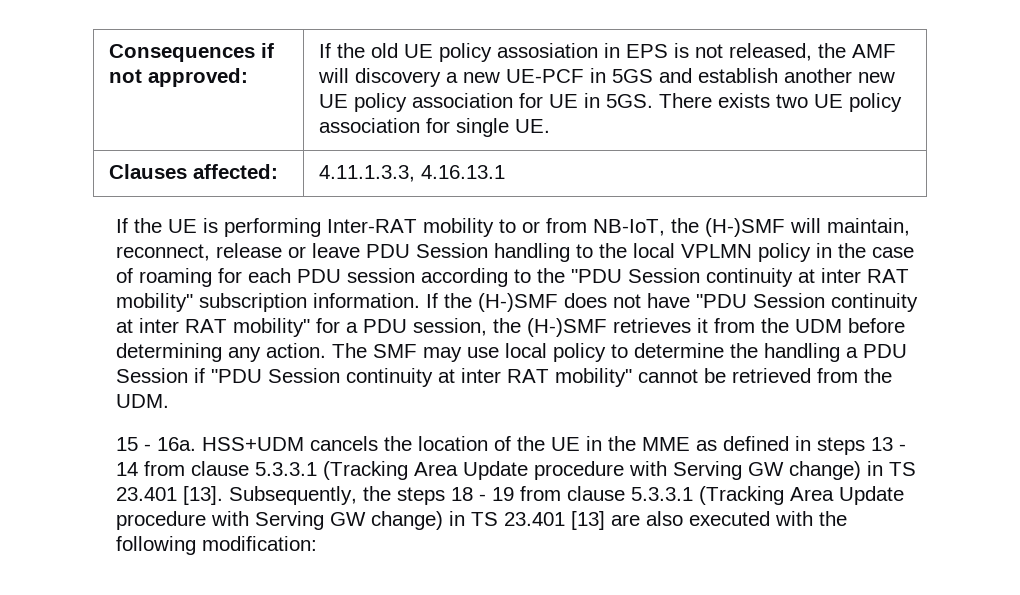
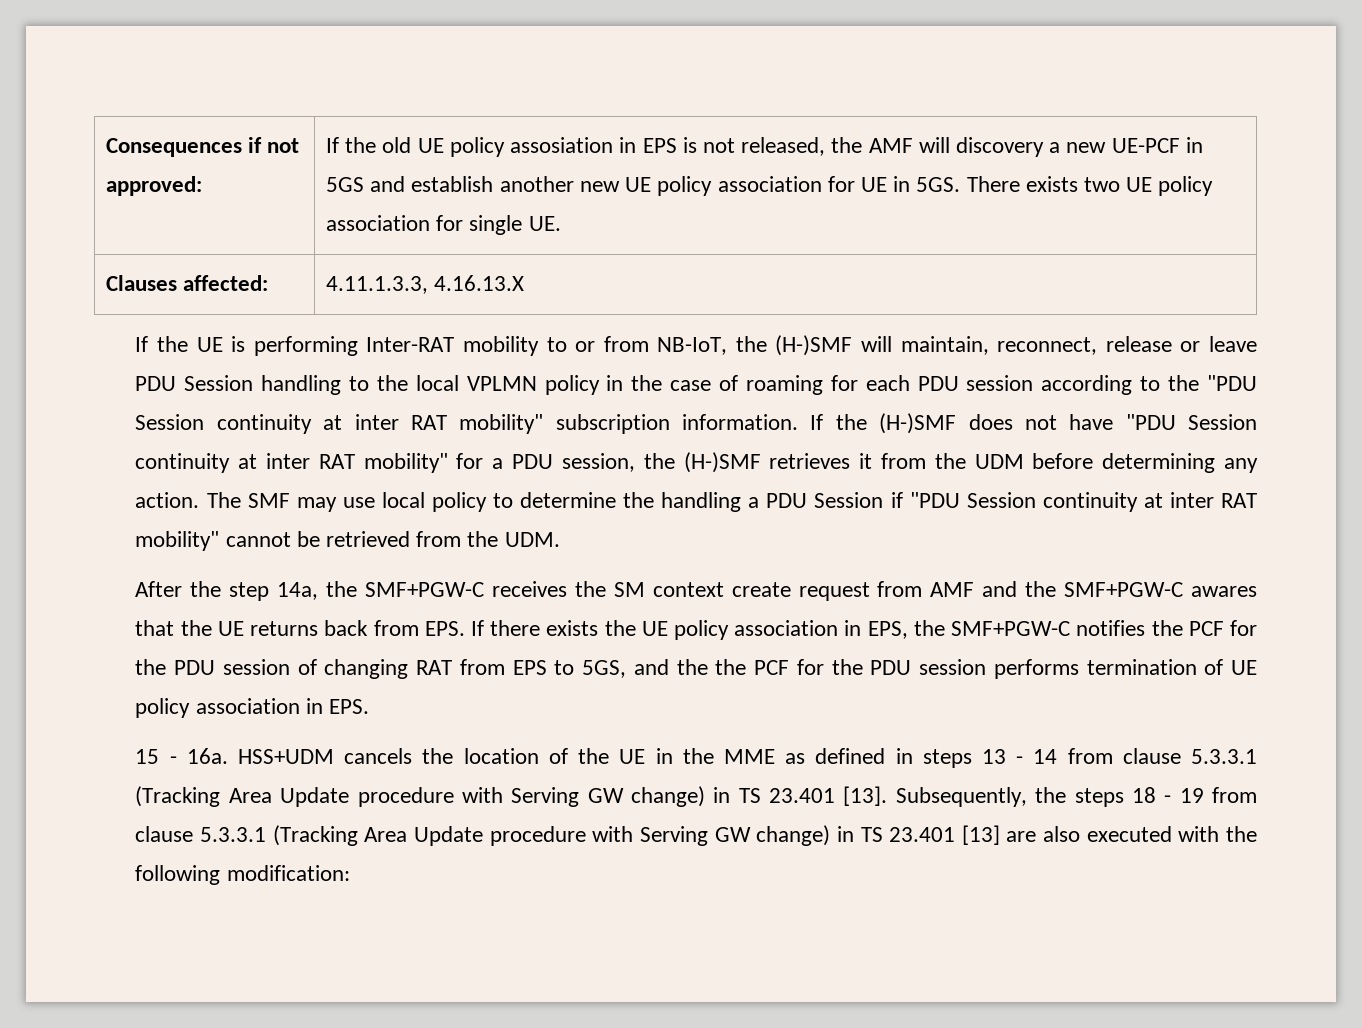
- Clauses affected: | 4.11.1.3.3, 4.16.13.1
+ Clauses affected: | 4.11.1.3.3, 4.16.13.X
+ After the step 14a, the SMF+PGW-C receives the SM context create request from AMF and the SMF+PGW-C awares that the UE returns back from EPS. If there exists the UE policy association in EPS, the SMF+PGW-C notifies the PCF for the PDU session of changing RAT from EPS to 5GS, and the the PCF for the PDU session performs termination of UE policy association in EPS.

